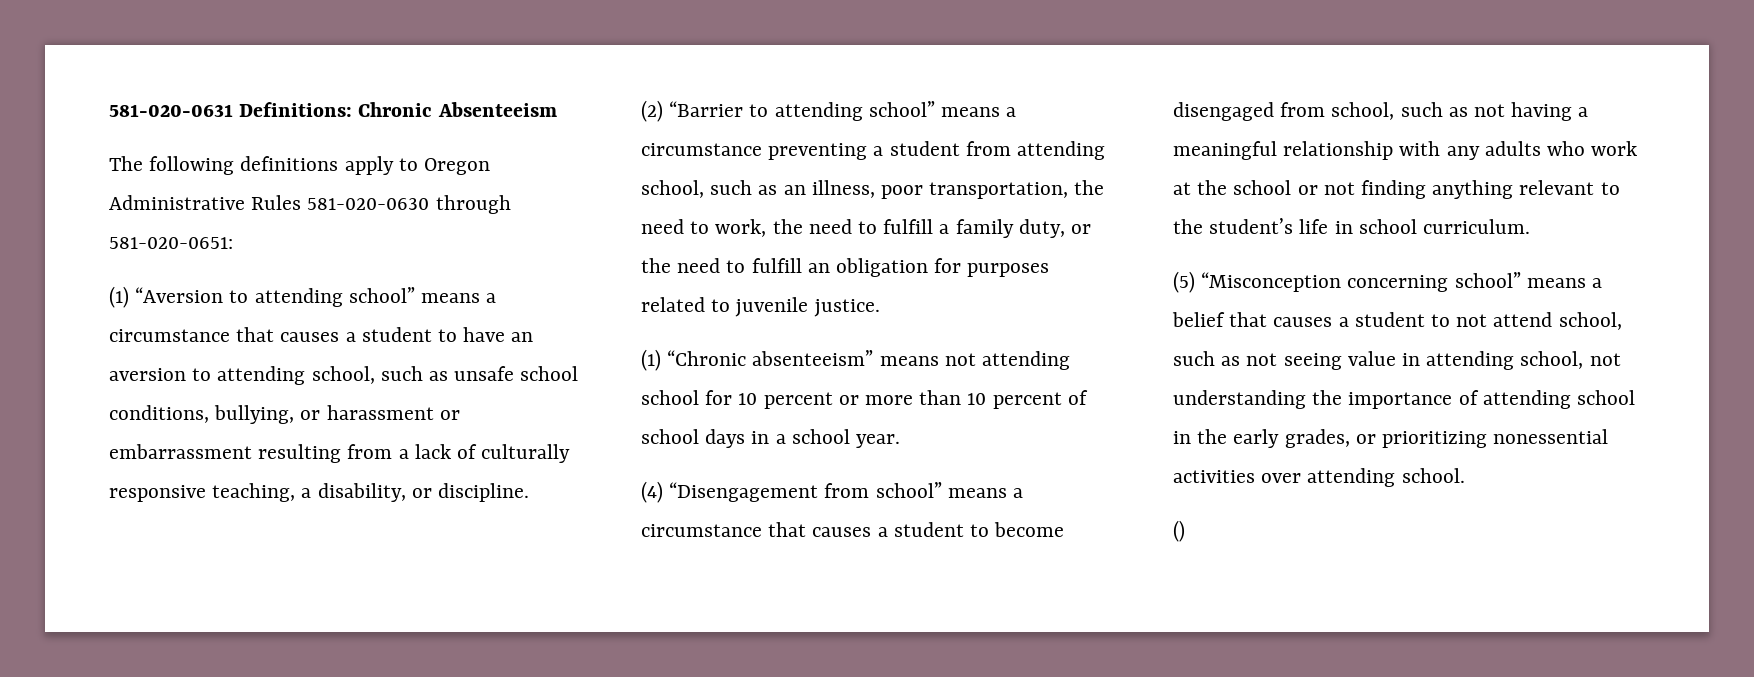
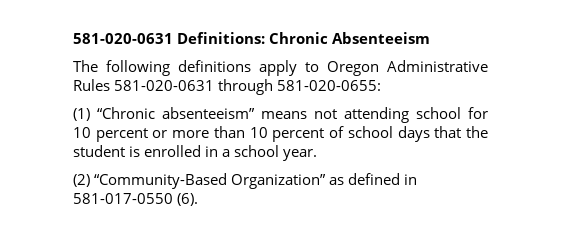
- The following definitions apply to Oregon Administrative Rules 581-020-0630 through 581-020-0651:
- (1) “Aversion to attending school” means a circumstance that causes a student to have an aversion to attending school, such as unsafe school conditions, bullying, or harassment or embarrassment resulting from a lack of culturally responsive teaching, a disability, or discipline.
- (2) “Barrier to attending school” means a circumstance preventing a student from attending school, such as an illness, poor transportation, the need to work, the need to fulfill a family duty, or the need to fulfill an obligation for purposes related to juvenile justice.
+ The following definitions apply to Oregon Administrative Rules 581-020-0631 through 581-020-0655:
- (1) “Chronic absenteeism” means not attending school for 10 percent or more than 10 percent of school days in a school year.
+ (1) “Chronic absenteeism” means not attending school for 10 percent or more than 10 percent of school days that the student is enrolled in a school year.
- (4) “Disengagement from school” means a circumstance that causes a student to become disengaged from school, such as not having a meaningful relationship with any adults who work at the school or not finding anything relevant to the student’s life in school curriculum.
- (5) “Misconception concerning school” means a belief that causes a student to not attend school, such as not seeing value in attending school, not understanding the importance of attending school in the early grades, or prioritizing nonessential activities over attending school.
- ()
+ (2) “Community-Based Organization” as defined in 581-017-0550 (6).

